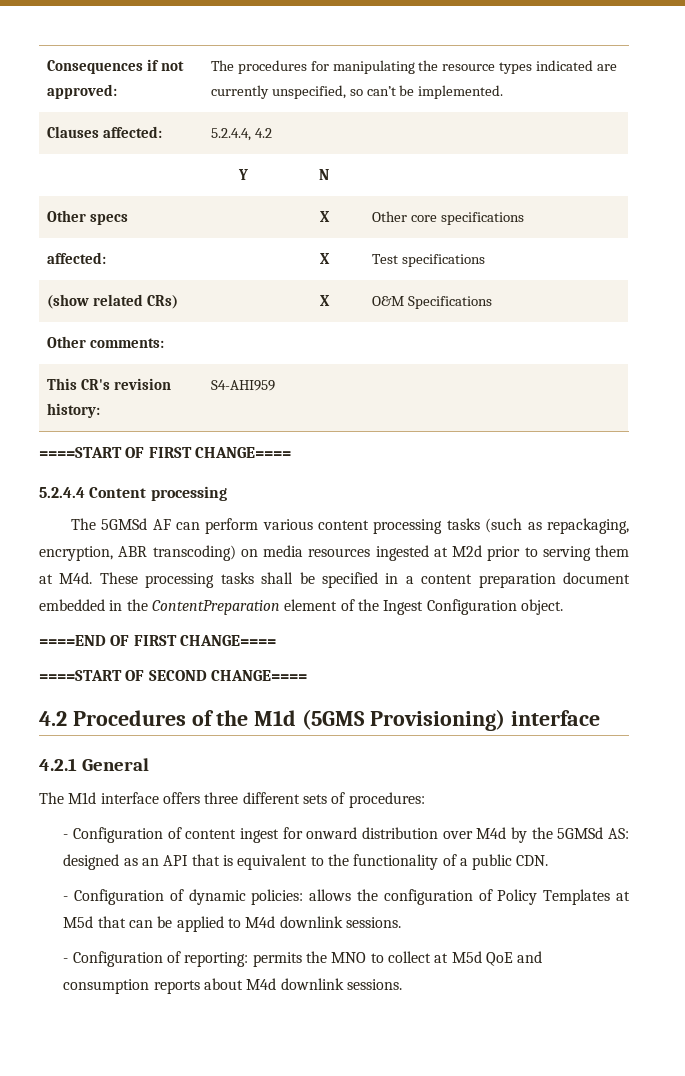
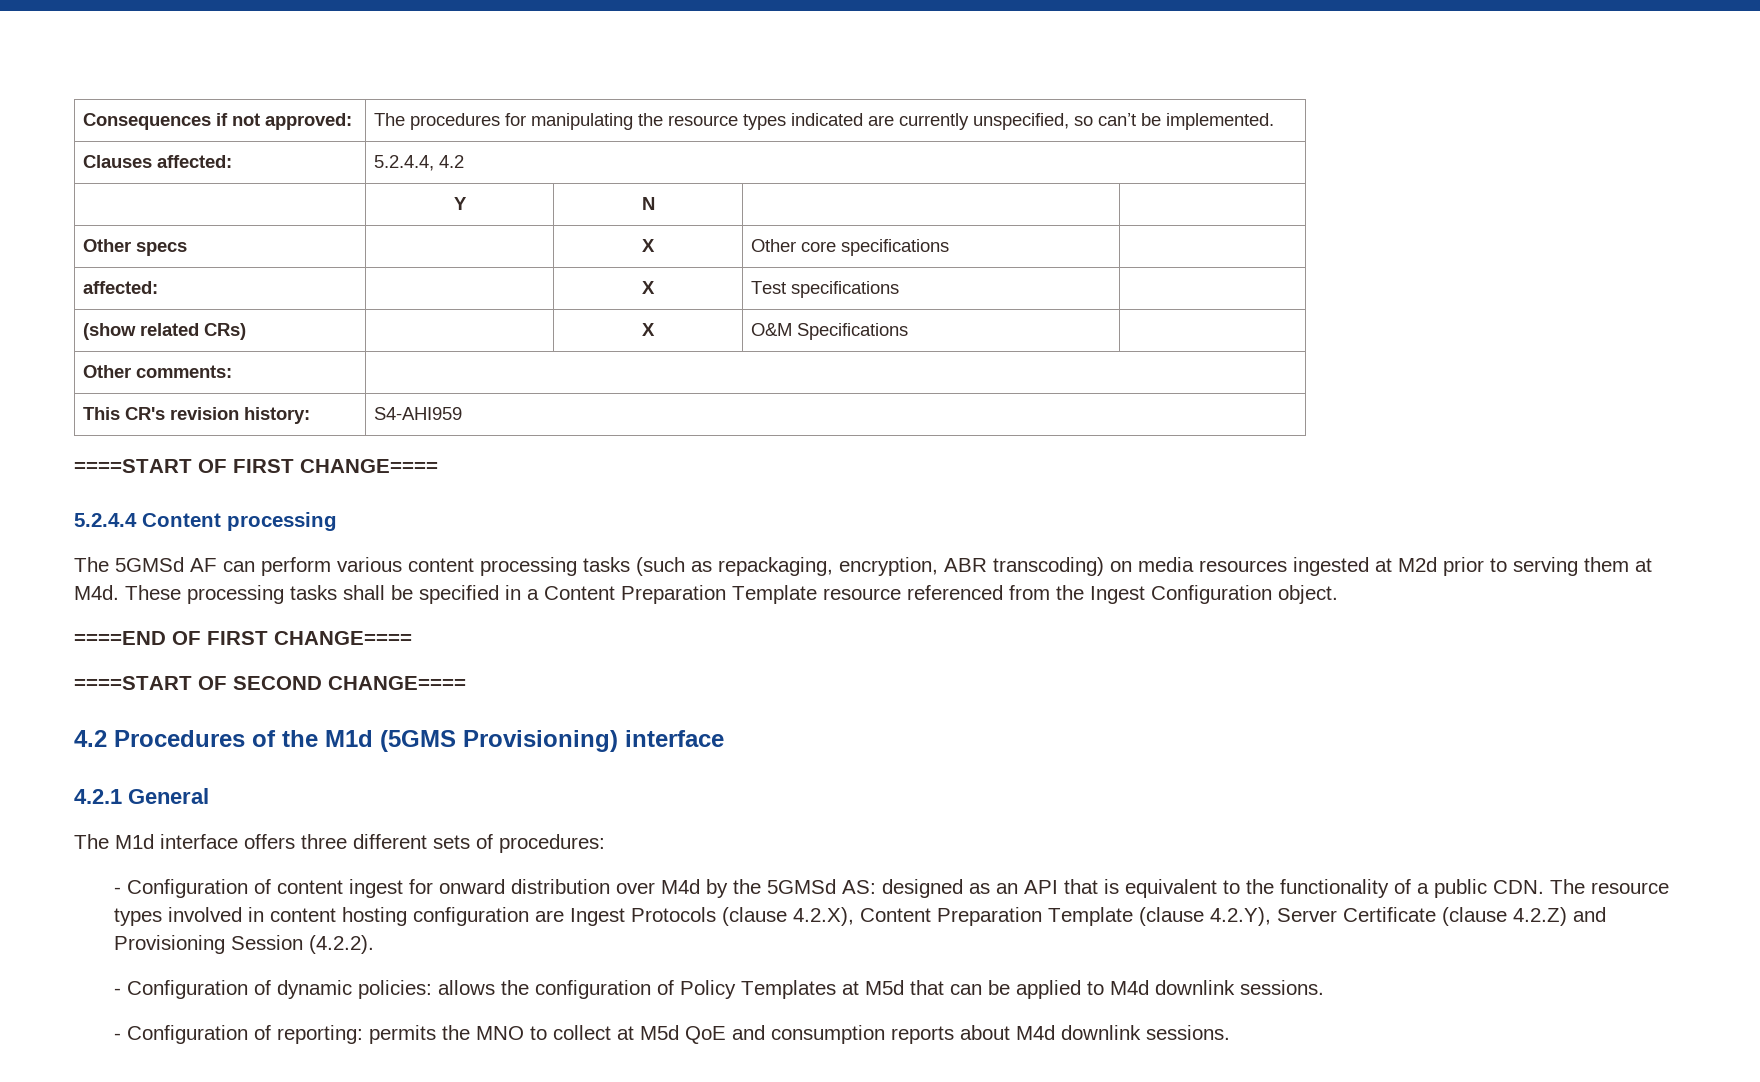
- The 5GMSd AF can perform various content processing tasks (such as repackaging, encryption, ABR transcoding) on media resources ingested at M2d prior to serving them at M4d. These processing tasks shall be specified in a content preparation document embedded in the ContentPreparation element of the Ingest Configuration object.
+ The 5GMSd AF can perform various content processing tasks (such as repackaging, encryption, ABR transcoding) on media resources ingested at M2d prior to serving them at M4d. These processing tasks shall be specified in a Content Preparation Template resource referenced from the Ingest Configuration object.
- - Configuration of content ingest for onward distribution over M4d by the 5GMSd AS: designed as an API that is equivalent to the functionality of a public CDN.
+ - Configuration of content ingest for onward distribution over M4d by the 5GMSd AS: designed as an API that is equivalent to the functionality of a public CDN. The resource types involved in content hosting configuration are Ingest Protocols (clause 4.2.X), Content Preparation Template (clause 4.2.Y), Server Certificate (clause 4.2.Z) and Provisioning Session (4.2.2).

